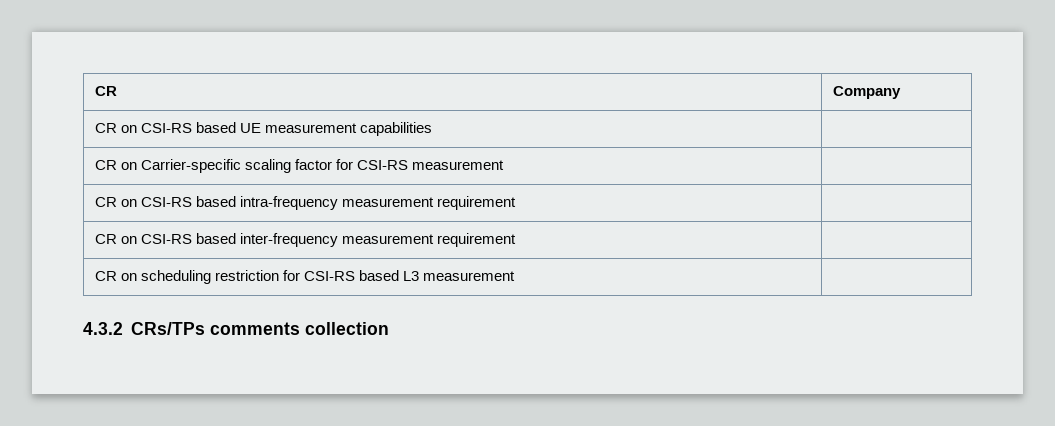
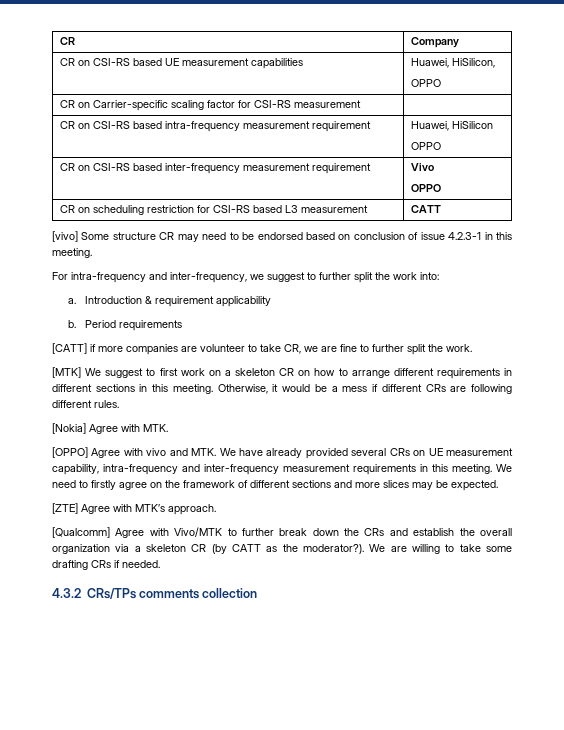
- CR on CSI-RS based UE measurement capabilities |
+ CR on CSI-RS based UE measurement capabilities | Huawei, HiSilicon,
+ OPPO
- CR on CSI-RS based intra-frequency measurement requirement |
+ CR on CSI-RS based intra-frequency measurement requirement | Huawei, HiSilicon
+ OPPO
- CR on CSI-RS based inter-frequency measurement requirement |
+ CR on CSI-RS based inter-frequency measurement requirement | Vivo
+ OPPO
- CR on scheduling restriction for CSI-RS based L3 measurement |
+ CR on scheduling restriction for CSI-RS based L3 measurement | CATT
+ [vivo] Some structure CR may need to be endorsed based on conclusion of issue 4.2.3-1 in this meeting.
+ For intra-frequency and inter-frequency, we suggest to further split the work into:
+ a. Introduction & requirement applicability
+ b. Period requirements
+ [CATT] if more companies are volunteer to take CR, we are fine to further split the work.
+ [MTK] We suggest to first work on a skeleton CR on how to arrange different requirements in different sections in this meeting. Otherwise, it would be a mess if different CRs are following different rules.
+ [Nokia] Agree with MTK.
+ [OPPO] Agree with vivo and MTK. We have already provided several CRs on UE measurement capability, intra-frequency and inter-frequency measurement requirements in this meeting. We need to firstly agree on the framework of different sections and more slices may be expected.
+ [ZTE] Agree with MTK’s approach.
+ [Qualcomm] Agree with Vivo/MTK to further break down the CRs and establish the overall organization via a skeleton CR (by CATT as the moderator?). We are willing to take some drafting CRs if needed.

